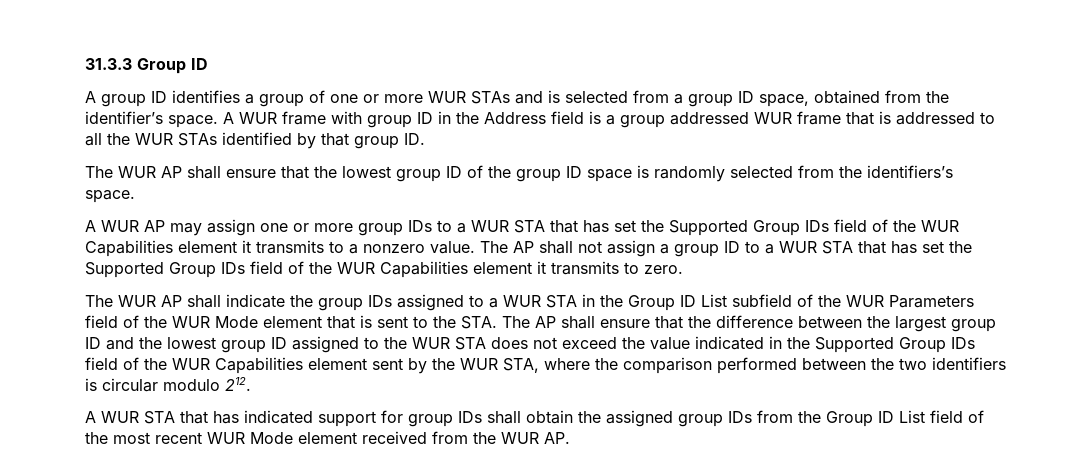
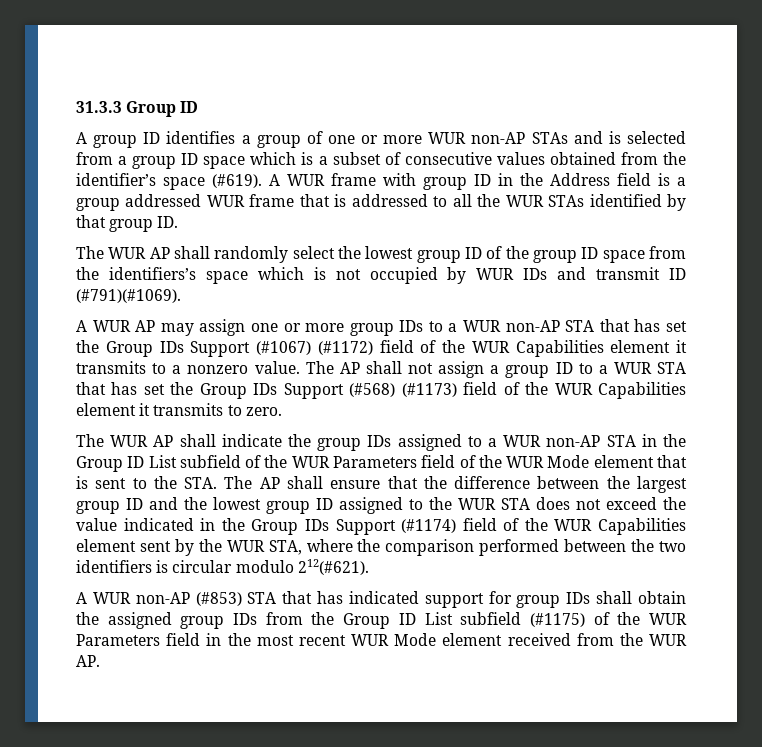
- A group ID identifies a group of one or more WUR STAs and is selected from a group ID space, obtained from the identifier’s space.
+ A group ID identifies a group of one or more WUR non-AP STAs and is selected from a group ID space which is a subset of consecutive values obtained from the identifier’s space (#619).
- The WUR AP shall ensure that the lowest group ID of the group ID space is randomly selected from the identifiers’s space.
+ The WUR AP shall randomly select the lowest group ID of the group ID space from the identifiers’s space which is not occupied by WUR IDs and transmit ID (#791)(#1069).
- A WUR AP may assign one or more group IDs to a WUR STA that has set the Supported Group IDs field of the WUR Capabilities element it transmits to a nonzero value.
+ A WUR AP may assign one or more group IDs to a WUR non-AP STA that has set the Group IDs Support (#1067) (#1172) field of the WUR Capabilities element it transmits to a nonzero value.
- The AP shall not assign a group ID to a WUR STA that has set the Supported Group IDs field of the WUR Capabilities element it transmits to zero.
+ The AP shall not assign a group ID to a WUR STA that has set the Group IDs Support (#568) (#1173) field of the WUR Capabilities element it transmits to zero.
- The WUR AP shall indicate the group IDs assigned to a WUR STA in the Group ID List subfield of the WUR Parameters field of the WUR Mode element that is sent to the STA. The AP shall ensure that the difference between the largest group ID and the lowest group ID assigned to the WUR STA does not exceed the value indicated in the Supported Group IDs field of the WUR Capabilities element sent by the WUR STA, where the comparison performed between the two identifiers is circular modulo 212.
- A WUR STA that has indicated support for group IDs shall obtain the assigned group IDs from the Group ID List field of the most recent WUR Mode element received from the WUR AP.
+ The WUR AP shall indicate the group IDs assigned to a WUR non-AP STA in the Group ID List subfield of the WUR Parameters field of the WUR Mode element that is sent to the STA. The AP shall ensure that the difference between the largest group ID and the lowest group ID assigned to the WUR STA does not exceed the value indicated in the Group IDs Support (#1174) field of the WUR Capabilities element sent by the WUR STA, where the comparison performed between the two identifiers is circular modulo 212(#621).
+ A WUR non-AP (#853) STA that has indicated support for group IDs shall obtain the assigned group IDs from the Group ID List subfield (#1175) of the WUR Parameters field in the most recent WUR Mode element received from the WUR AP.

